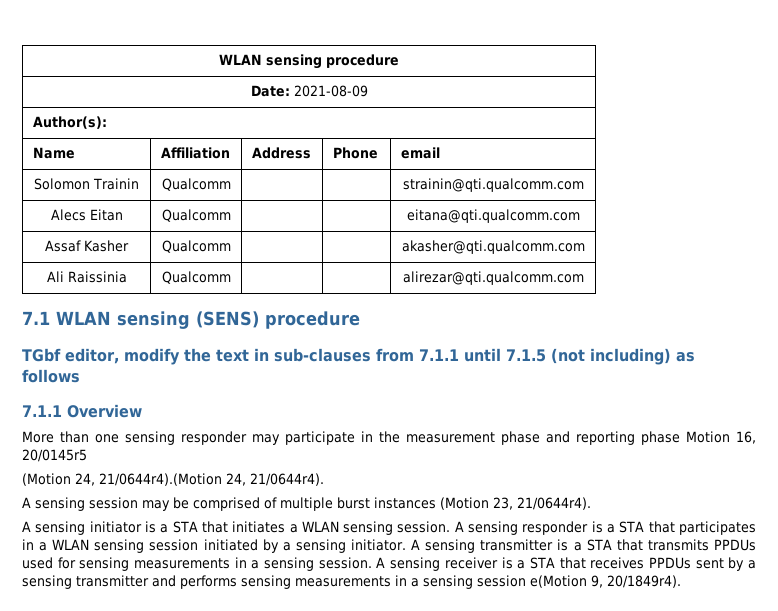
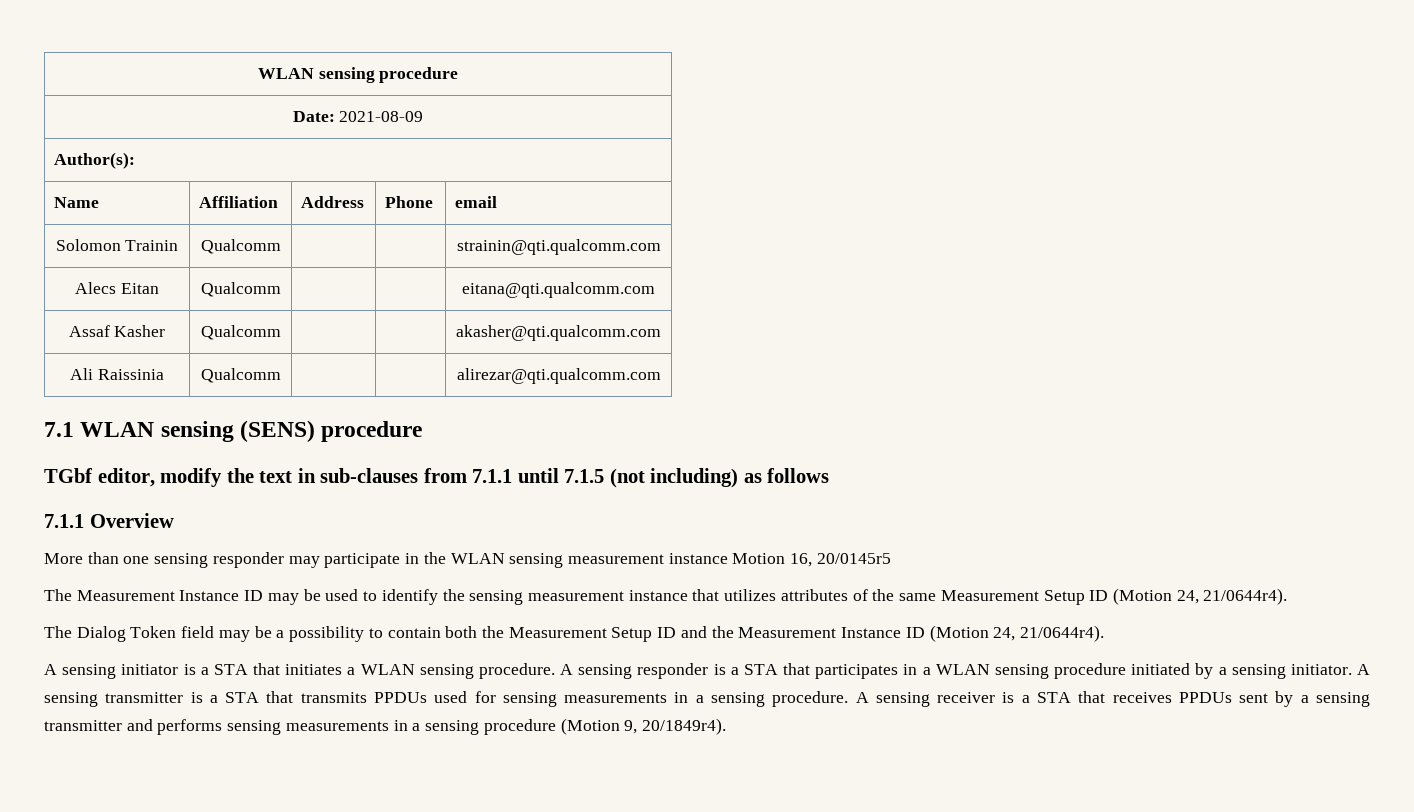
- More than one sensing responder may participate in the measurement phase and reporting phase Motion 16, 20/0145r5
- (Motion 24, 21/0644r4).(Motion 24, 21/0644r4).
- A sensing session may be comprised of multiple burst instances (Motion 23, 21/0644r4).
+ More than one sensing responder may participate in the WLAN sensing measurement instance Motion 16, 20/0145r5
+ The Measurement Instance ID may be used to identify the sensing measurement instance that utilizes attributes of the same Measurement Setup ID (Motion 24, 21/0644r4).
+ The Dialog Token field may be a possibility to contain both the Measurement Setup ID and the Measurement Instance ID (Motion 24, 21/0644r4).
- A sensing initiator is a STA that initiates a WLAN sensing session.
+ A sensing initiator is a STA that initiates a WLAN sensing procedure.
- A sensing responder is a STA that participates in a WLAN sensing session initiated by a sensing initiator.
+ A sensing responder is a STA that participates in a WLAN sensing procedure initiated by a sensing initiator.
- A sensing transmitter is a STA that transmits PPDUs used for sensing measurements in a sensing session.
+ A sensing transmitter is a STA that transmits PPDUs used for sensing measurements in a sensing procedure.
- A sensing receiver is a STA that receives PPDUs sent by a sensing transmitter and performs sensing measurements in a sensing session e(Motion 9, 20/1849r4).
+ A sensing receiver is a STA that receives PPDUs sent by a sensing transmitter and performs sensing measurements in a sensing procedure (Motion 9, 20/1849r4).

